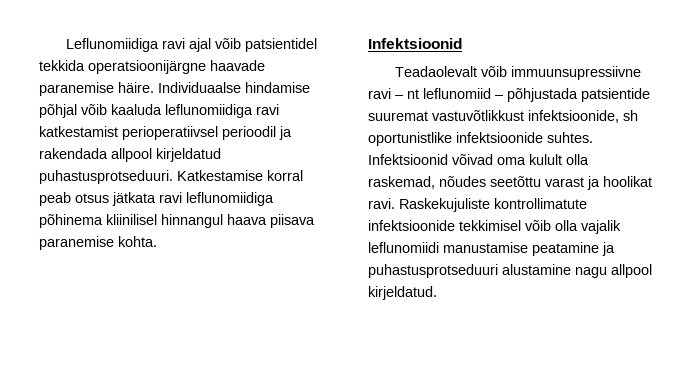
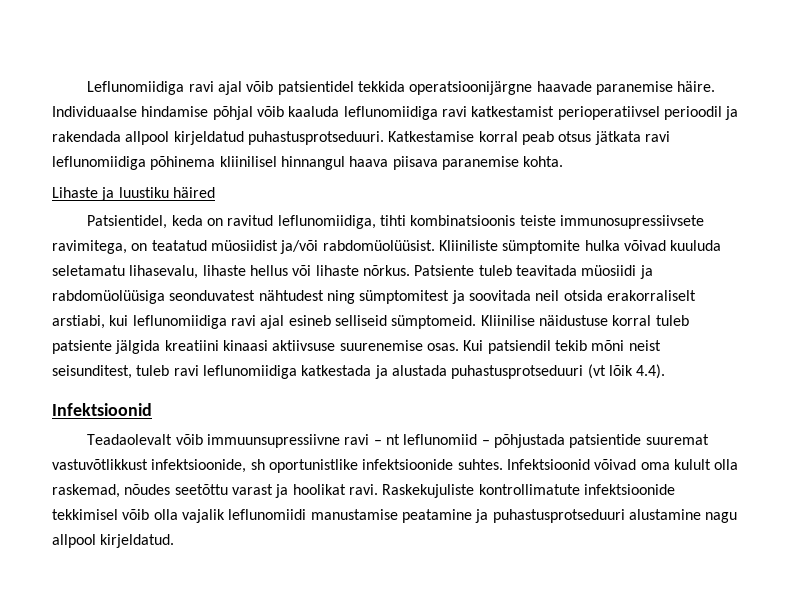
+ Lihaste ja luustiku häired
+ Patsientidel, keda on ravitud leflunomiidiga, tihti kombinatsioonis teiste immunosupressiivsete ravimitega, on teatatud müosiidist ja/või rabdomüolüüsist. Kliiniliste sümptomite hulka võivad kuuluda seletamatu lihasevalu, lihaste hellus või lihaste nõrkus. Patsiente tuleb teavitada müosiidi ja rabdomüolüüsiga seonduvatest nähtudest ning sümptomitest ja soovitada neil otsida erakorraliselt arstiabi, kui leflunomiidiga ravi ajal esineb selliseid sümptomeid. Kliinilise näidustuse korral tuleb patsiente jälgida kreatiini kinaasi aktiivsuse suurenemise osas. Kui patsiendil tekib mõni neist seisunditest, tuleb ravi leflunomiidiga katkestada ja alustada puhastusprotseduuri (vt lõik 4.4).

